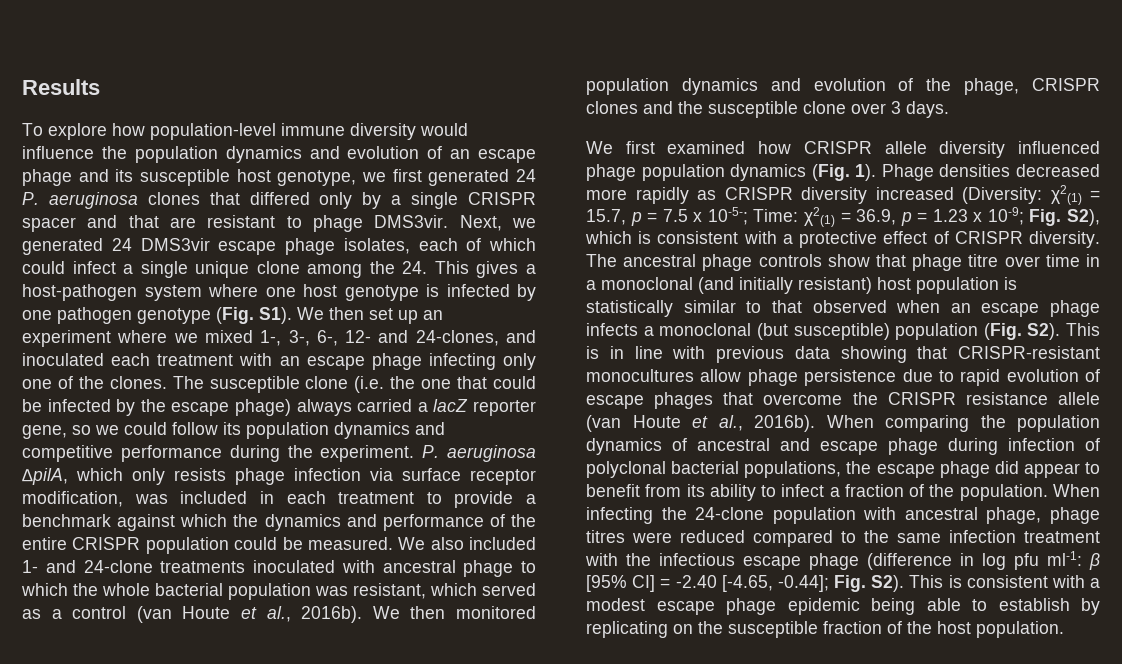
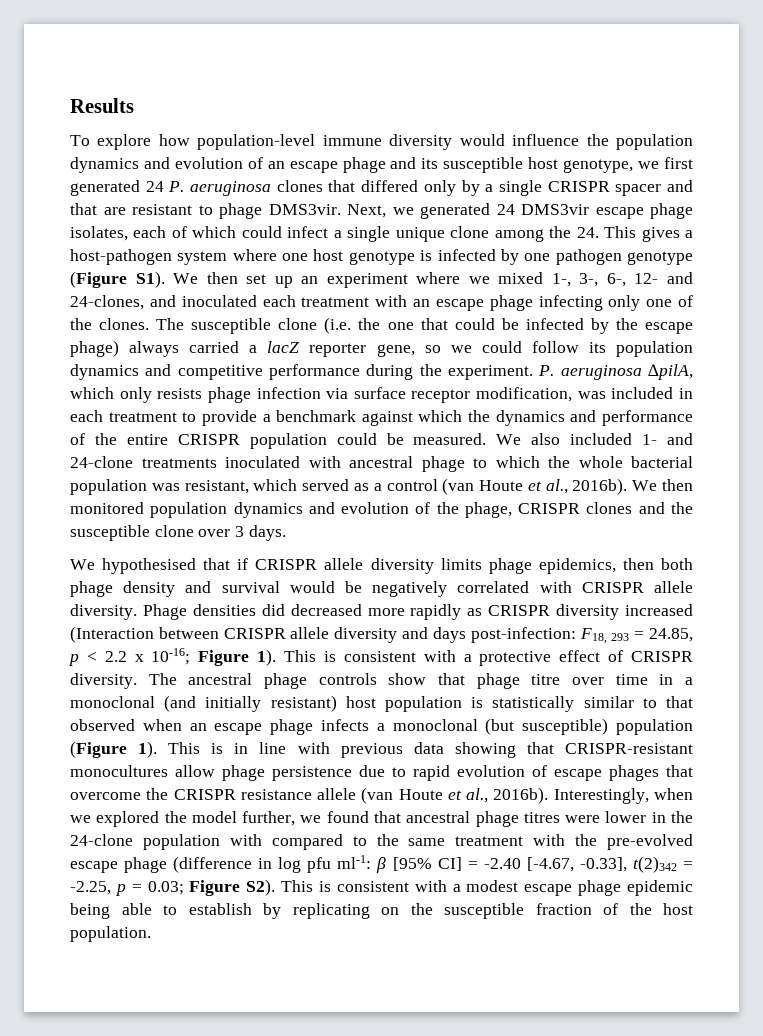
- Next, we generated 24 DMS3vir escape phage isolates, each of which could infect a single unique clone among the 24. This gives a host-pathogen system where one host genotype is infected by one pathogen genotype (Fig. S1). We then set up an experiment where we mixed 1-, 3-, 6-, 12- and 24-clones, and inoculated each treatment with an escape phage infecting only one of the clones.
+ Next, we generated 24 DMS3vir escape phage isolates, each of which could infect a single unique clone among the 24. This gives a host-pathogen system where one host genotype is infected by one pathogen genotype (Figure S1). We then set up an experiment where we mixed 1-, 3-, 6-, 12- and 24-clones, and inoculated each treatment with an escape phage infecting only one of the clones.
- We first examined how CRISPR allele diversity influenced phage population dynamics (Fig. 1).
+ We hypothesised that if CRISPR allele diversity limits phage epidemics, then both phage density and survival would be negatively correlated with CRISPR allele diversity.
- Phage densities decreased more rapidly as CRISPR diversity increased (Diversity: χ2(1) = 15.7, p = 7.5 x 10-5-; Time: χ2(1) = 36.9, p = 1.23 x 10-9; Fig. S2), which is consistent with a protective effect of CRISPR diversity.
+ Phage densities did decreased more rapidly as CRISPR diversity increased (Interaction between CRISPR allele diversity and days post-infection: F18, 293 = 24.85, p < 2.2 x 10-16; Figure 1). This is consistent with a protective effect of CRISPR diversity.
- The ancestral phage controls show that phage titre over time in a monoclonal (and initially resistant) host population is statistically similar to that observed when an escape phage infects a monoclonal (but susceptible) population (Fig. S2). This is in line with previous data showing that CRISPR-resistant monocultures allow phage persistence due to rapid evolution of escape phages that overcome the CRISPR resistance allele (van Houte et al., 2016b).
+ The ancestral phage controls show that phage titre over time in a monoclonal (and initially resistant) host population is statistically similar to that observed when an escape phage infects a monoclonal (but susceptible) population (Figure 1). This is in line with previous data showing that CRISPR-resistant monocultures allow phage persistence due to rapid evolution of escape phages that overcome the CRISPR resistance allele (van Houte et al., 2016b).
- When comparing the population dynamics of ancestral and escape phage during infection of polyclonal bacterial populations, the escape phage did appear to benefit from its ability to infect a fraction of the population. When infecting the 24-clone population with ancestral phage, phage titres were reduced compared to the same infection treatment with the infectious escape phage (difference in log pfu ml-1: β [95% CI] = -2.40 [-4.65, -0.44]; Fig. S2). This is consistent with a modest escape phage epidemic being able to establish by replicating on the susceptible fraction of the host population.
+ Interestingly, when we explored the model further, we found that ancestral phage titres were lower in the 24-clone population with compared to the same treatment with the pre-evolved escape phage (difference in log pfu ml-1: β [95% CI] = -2.40 [-4.67, -0.33], t(2)342 = -2.25, p = 0.03; Figure S2). This is consistent with a modest escape phage epidemic being able to establish by replicating on the susceptible fraction of the host population.

